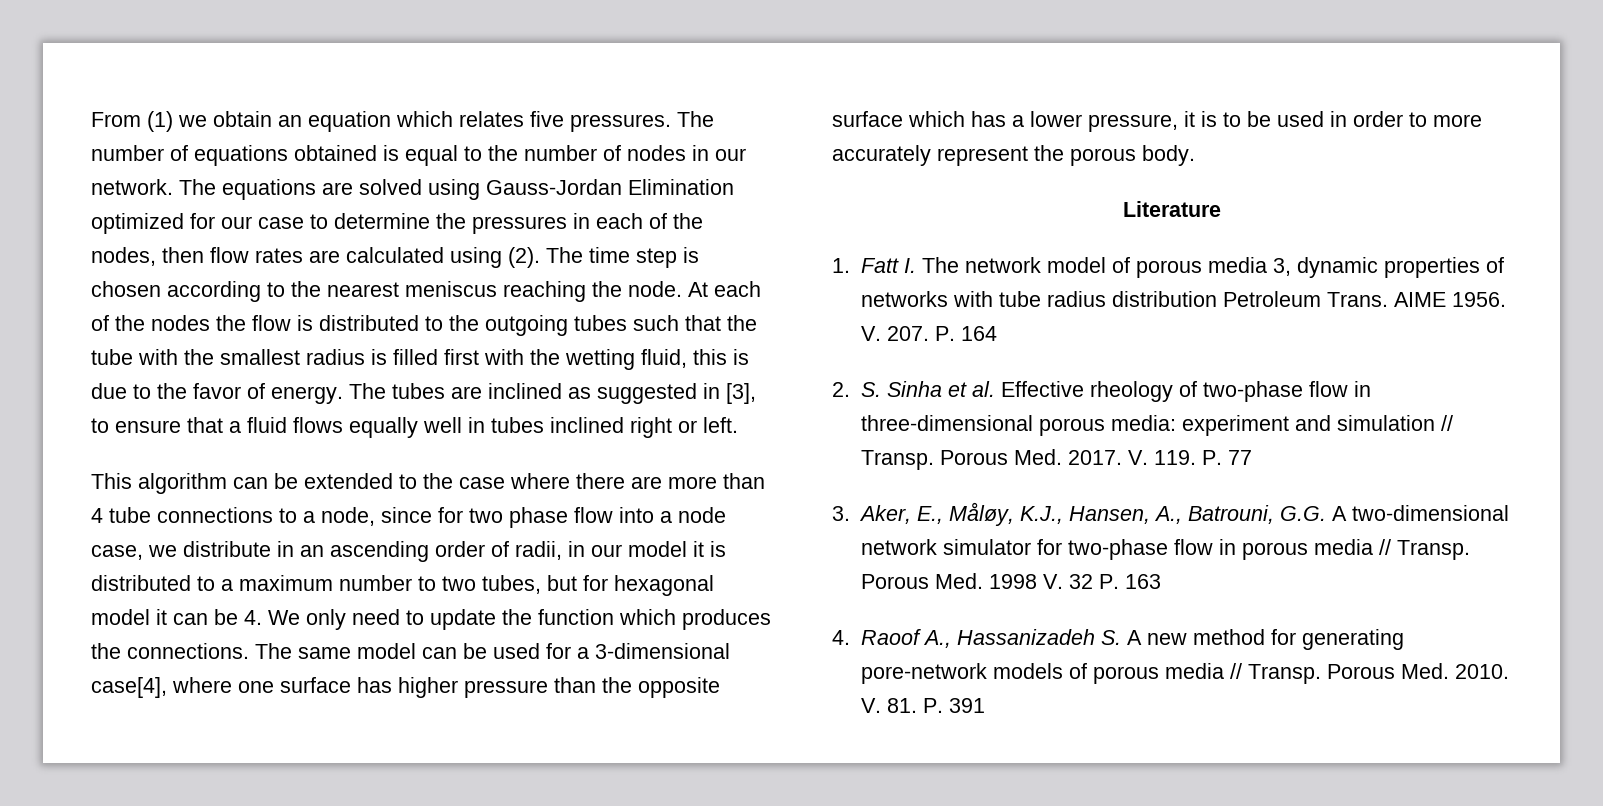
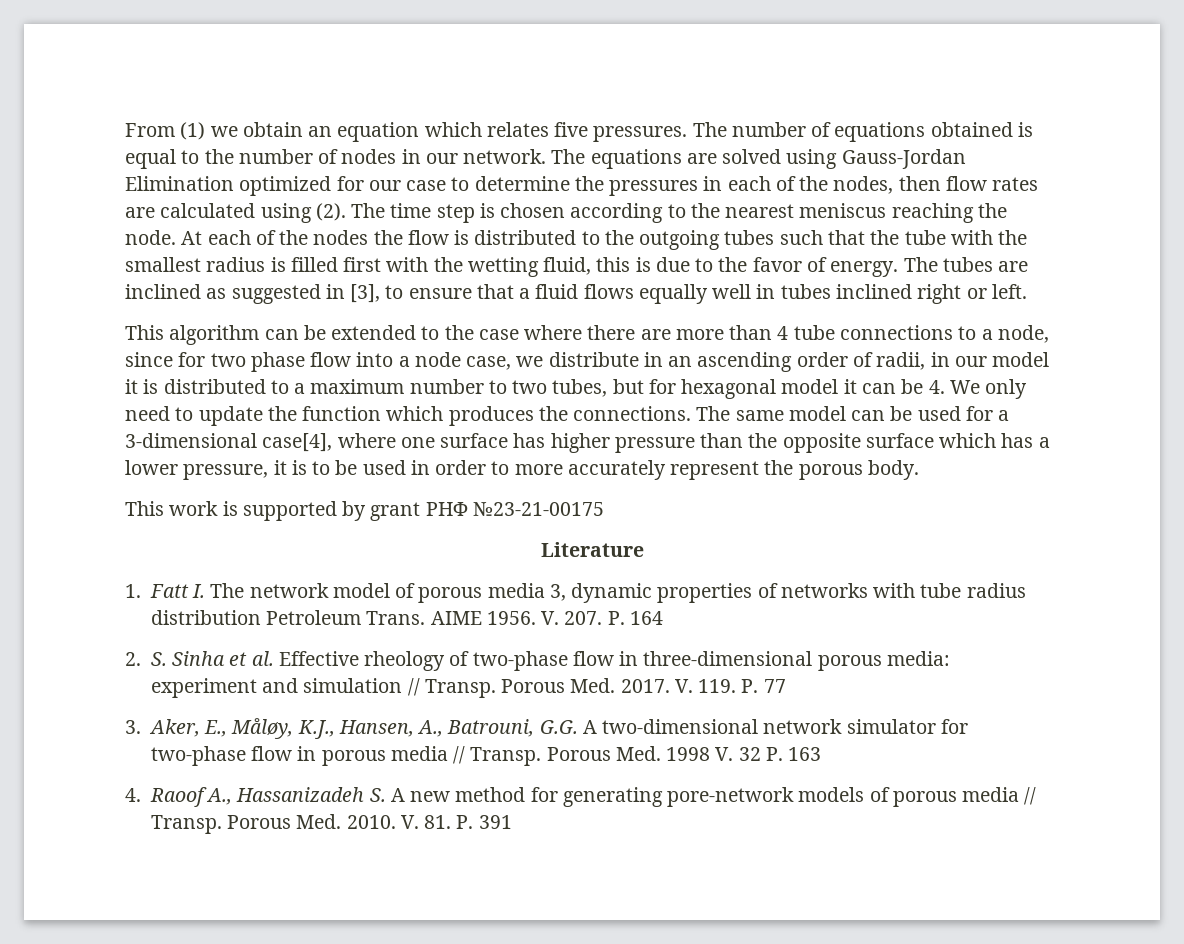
+ This work is supported by grant РНФ №23-21-00175

